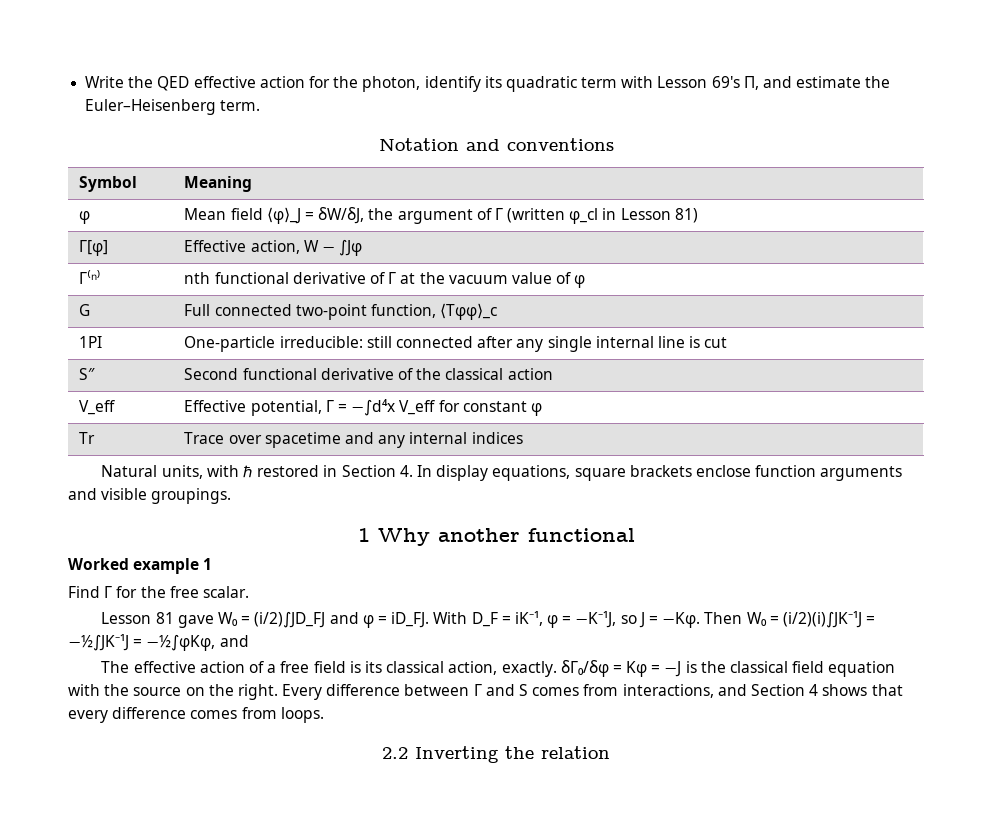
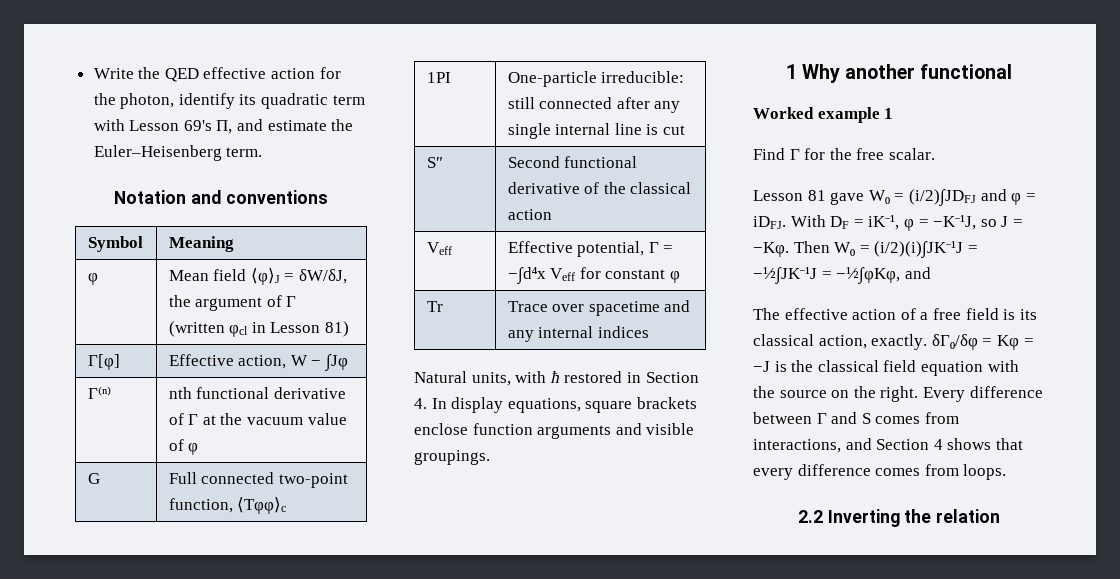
- φ | Mean field ⟨φ⟩_J = δW/δJ, the argument of Γ (written φ_cl in Lesson 81)
+ φ | Mean field ⟨φ⟩J = δW/δJ, the argument of Γ (written φcl in Lesson 81)
- G | Full connected two-point function, ⟨Tφφ⟩_c
+ G | Full connected two-point function, ⟨Tφφ⟩c
- V_eff | Effective potential, Γ = −∫d⁴x V_eff for constant φ
+ Veff | Effective potential, Γ = −∫d⁴x Veff for constant φ
- Lesson 81 gave W₀ = (i/2)∫JD_FJ and φ = iD_FJ. With D_F = iK⁻¹, φ = −K⁻¹J, so J = −Kφ.
+ Lesson 81 gave W₀ = (i/2)∫JDFJ and φ = iDFJ. With DF = iK⁻¹, φ = −K⁻¹J, so J = −Kφ.

